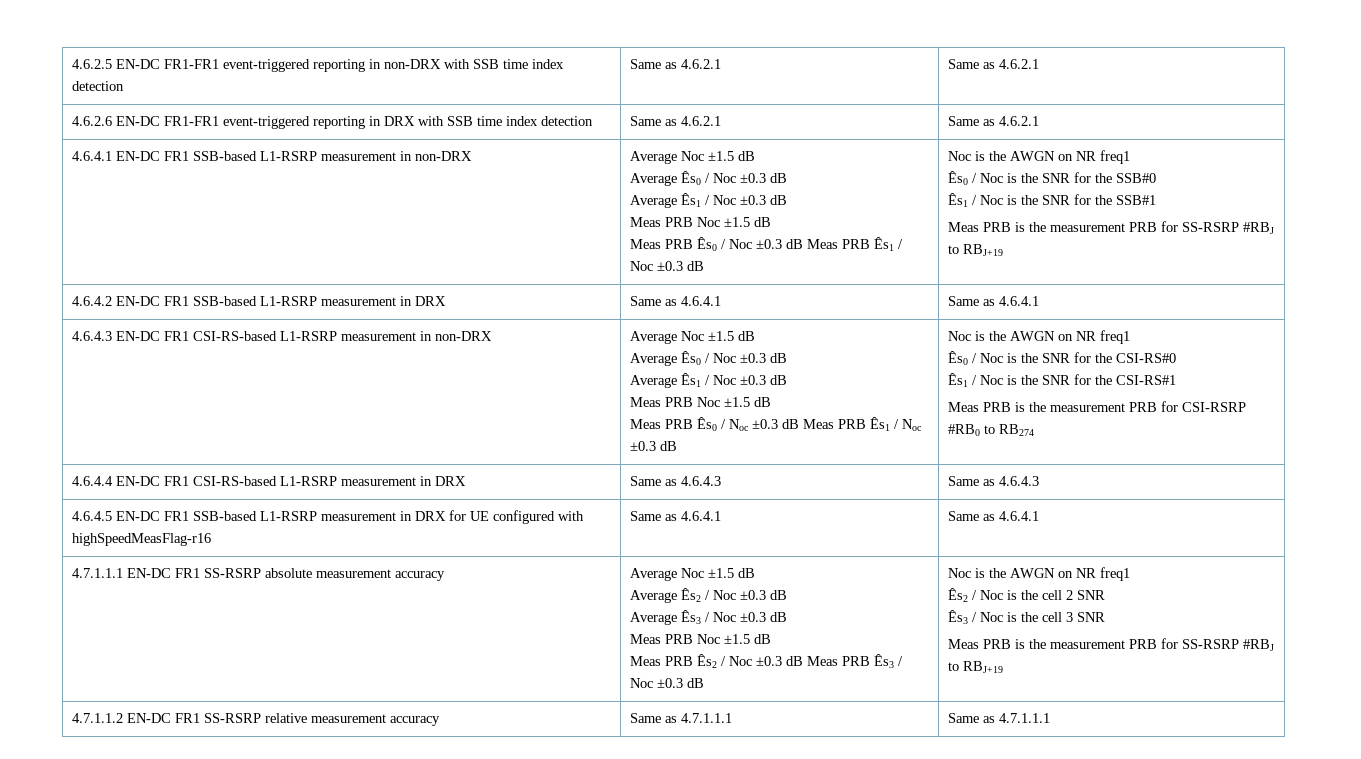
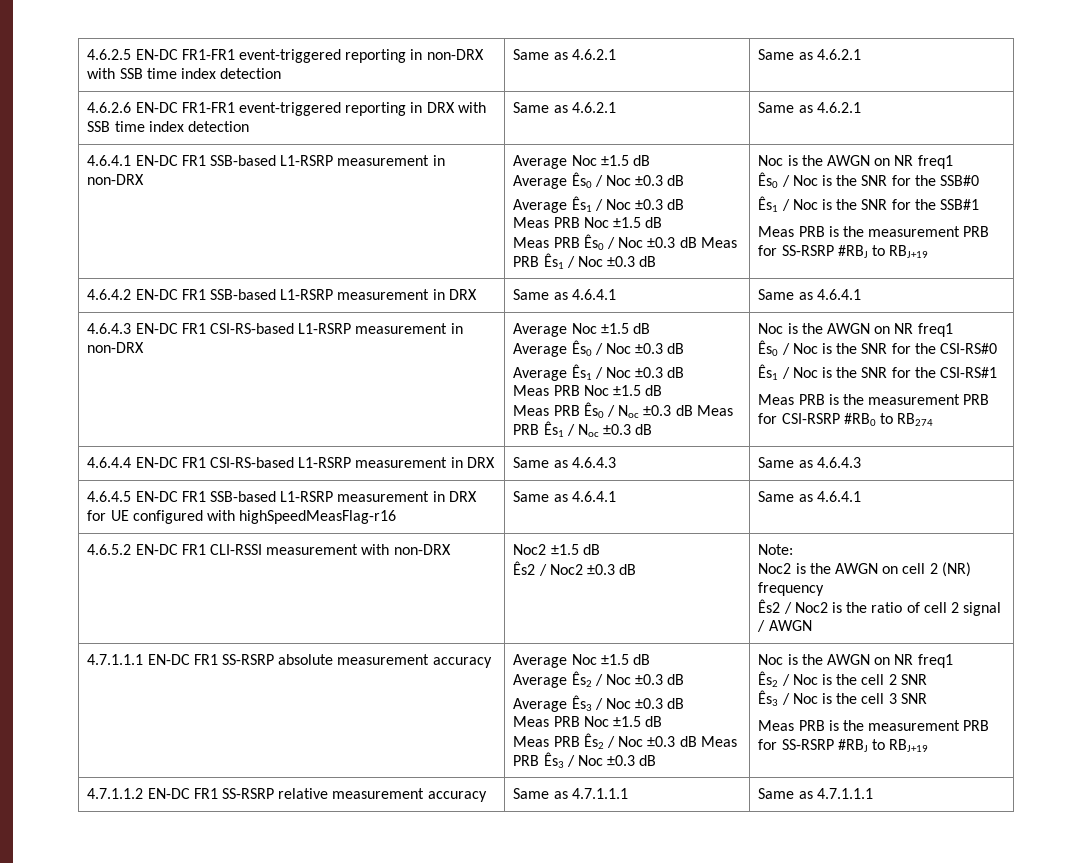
+ 4.6.5.2 EN-DC FR1 CLI-RSSI measurement with non-DRX | Noc2 ±1.5 dB
+ Ês2 / Noc2 ±0.3 dB | Note:
+ Noc2 is the AWGN on cell 2 (NR) frequency
+ Ês2 / Noc2 is the ratio of cell 2 signal / AWGN

